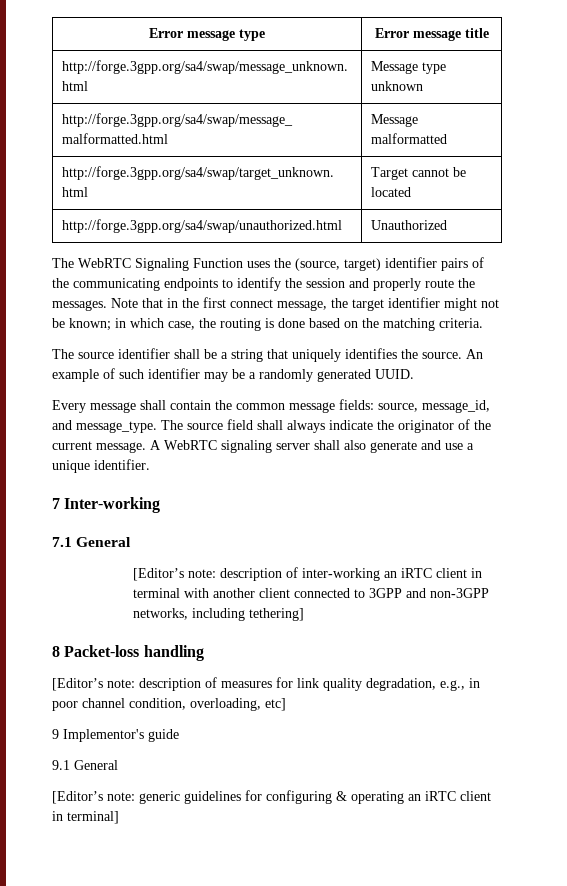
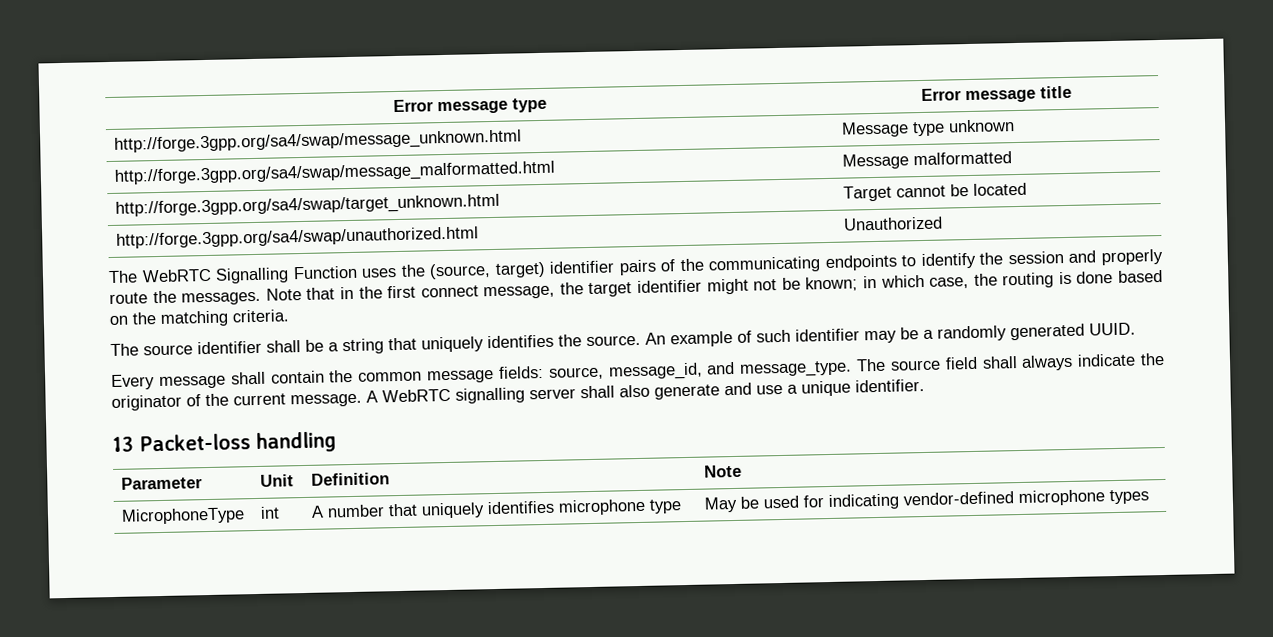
- The WebRTC Signaling Function uses the (source, target) identifier pairs of the communicating endpoints to identify the session and properly route the messages.
+ The WebRTC Signalling Function uses the (source, target) identifier pairs of the communicating endpoints to identify the session and properly route the messages.
- A WebRTC signaling server shall also generate and use a unique identifier.
+ A WebRTC signalling server shall also generate and use a unique identifier.
- 7 Inter-working
- 7.1 General
- [Editor’s note: description of inter-working an iRTC client in terminal with another client connected to 3GPP and non-3GPP networks, including tethering]
- 8 Packet-loss handling
- [Editor’s note: description of measures for link quality degradation, e.g., in poor channel condition, overloading, etc]
- 9 Implementor's guide
- 9.1 General
- [Editor’s note: generic guidelines for configuring & operating an iRTC client in terminal]
+ 13 Packet-loss handling
+ Parameter | Unit | Definition | Note
+ MicrophoneType | int | A number that uniquely identifies microphone type | May be used for indicating vendor-defined microphone types

